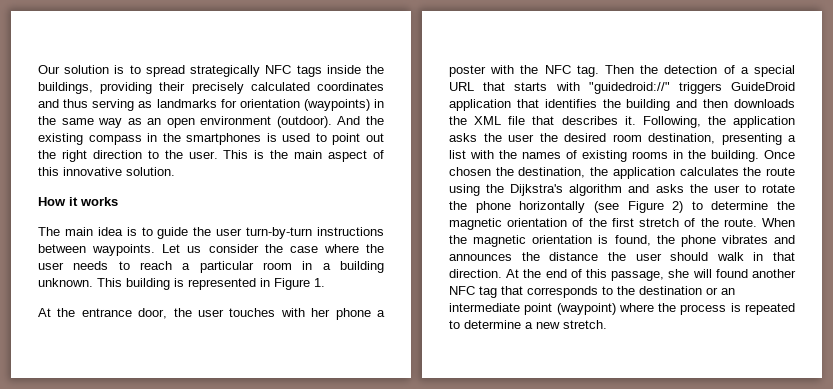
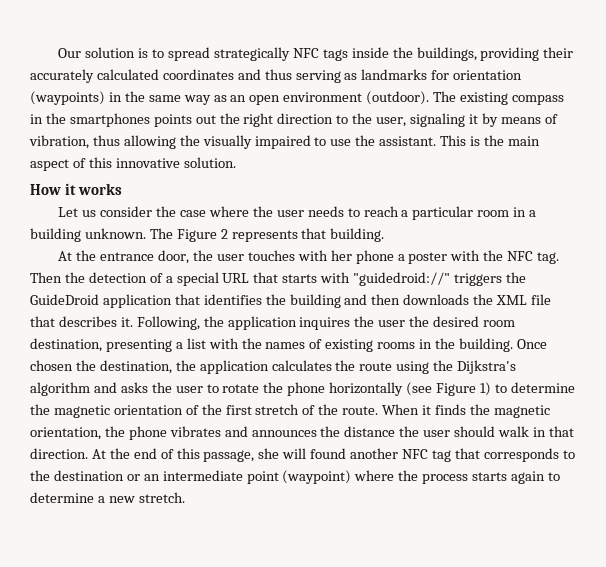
- Our solution is to spread strategically NFC tags inside the buildings, providing their precisely calculated coordinates and thus serving as landmarks for orientation (waypoints) in the same way as an open environment (outdoor).
+ Our solution is to spread strategically NFC tags inside the buildings, providing their accurately calculated coordinates and thus serving as landmarks for orientation (waypoints) in the same way as an open environment (outdoor).
- And the existing compass in the smartphones is used to point out the right direction to the user.
+ The existing compass in the smartphones points out the right direction to the user, signaling it by means of vibration, thus allowing the visually impaired to use the assistant.
- The main idea is to guide the user turn-by-turn instructions between waypoints.
- This building is represented in Figure 1.
+ The Figure 2 represents that building.
- Then the detection of a special URL that starts with "guidedroid://" triggers GuideDroid application that identifies the building and then downloads the XML file that describes it.
+ Then the detection of a special URL that starts with "guidedroid://" triggers the GuideDroid application that identifies the building and then downloads the XML file that describes it.
- Following, the application asks the user the desired room destination, presenting a list with the names of existing rooms in the building.
+ Following, the application inquires the user the desired room destination, presenting a list with the names of existing rooms in the building.
- Once chosen the destination, the application calculates the route using the Dijkstra's algorithm and asks the user to rotate the phone horizontally (see Figure 2) to determine the magnetic orientation of the first stretch of the route.
+ Once chosen the destination, the application calculates the route using the Dijkstra's algorithm and asks the user to rotate the phone horizontally (see Figure 1) to determine the magnetic orientation of the first stretch of the route.
- When the magnetic orientation is found, the phone vibrates and announces the distance the user should walk in that direction.
+ When it finds the magnetic orientation, the phone vibrates and announces the distance the user should walk in that direction.
- At the end of this passage, she will found another NFC tag that corresponds to the destination or an intermediate point (waypoint) where the process is repeated to determine a new stretch.
+ At the end of this passage, she will found another NFC tag that corresponds to the destination or an intermediate point (waypoint) where the process starts again to determine a new stretch.

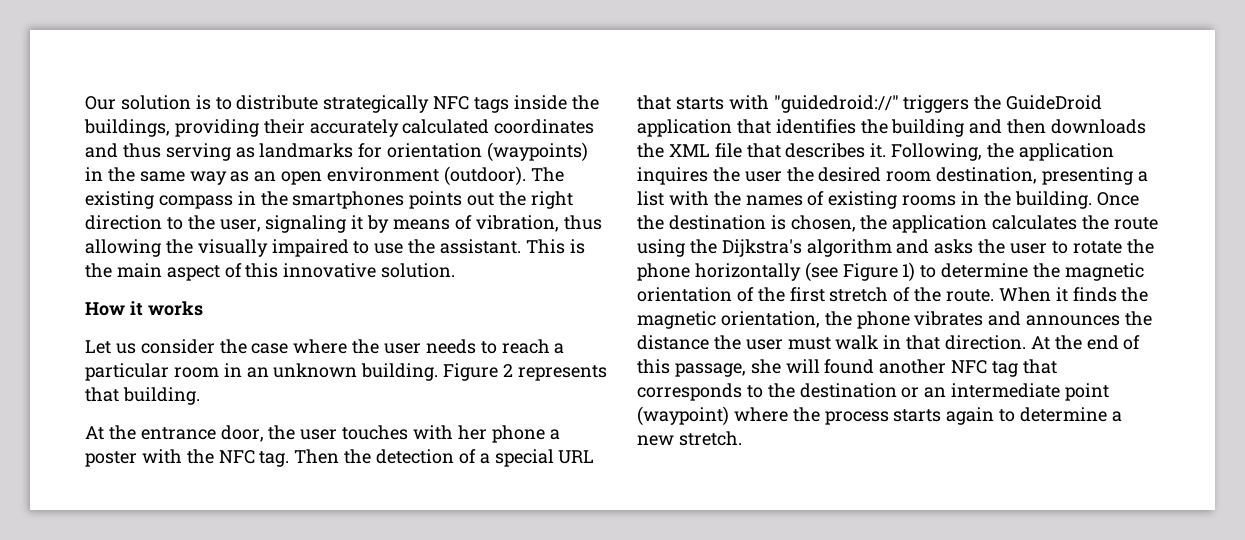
- Our solution is to spread strategically NFC tags inside the buildings, providing their accurately calculated coordinates and thus serving as landmarks for orientation (waypoints) in the same way as an open environment (outdoor).
+ Our solution is to distribute strategically NFC tags inside the buildings, providing their accurately calculated coordinates and thus serving as landmarks for orientation (waypoints) in the same way as an open environment (outdoor).
- Let us consider the case where the user needs to reach a particular room in a building unknown. The Figure 2 represents that building.
+ Let us consider the case where the user needs to reach a particular room in an unknown building. Figure 2 represents that building.
- Once chosen the destination, the application calculates the route using the Dijkstra's algorithm and asks the user to rotate the phone horizontally (see Figure 1) to determine the magnetic orientation of the first stretch of the route.
+ Once the destination is chosen, the application calculates the route using the Dijkstra's algorithm and asks the user to rotate the phone horizontally (see Figure 1) to determine the magnetic orientation of the first stretch of the route.
- When it finds the magnetic orientation, the phone vibrates and announces the distance the user should walk in that direction.
+ When it finds the magnetic orientation, the phone vibrates and announces the distance the user must walk in that direction.

